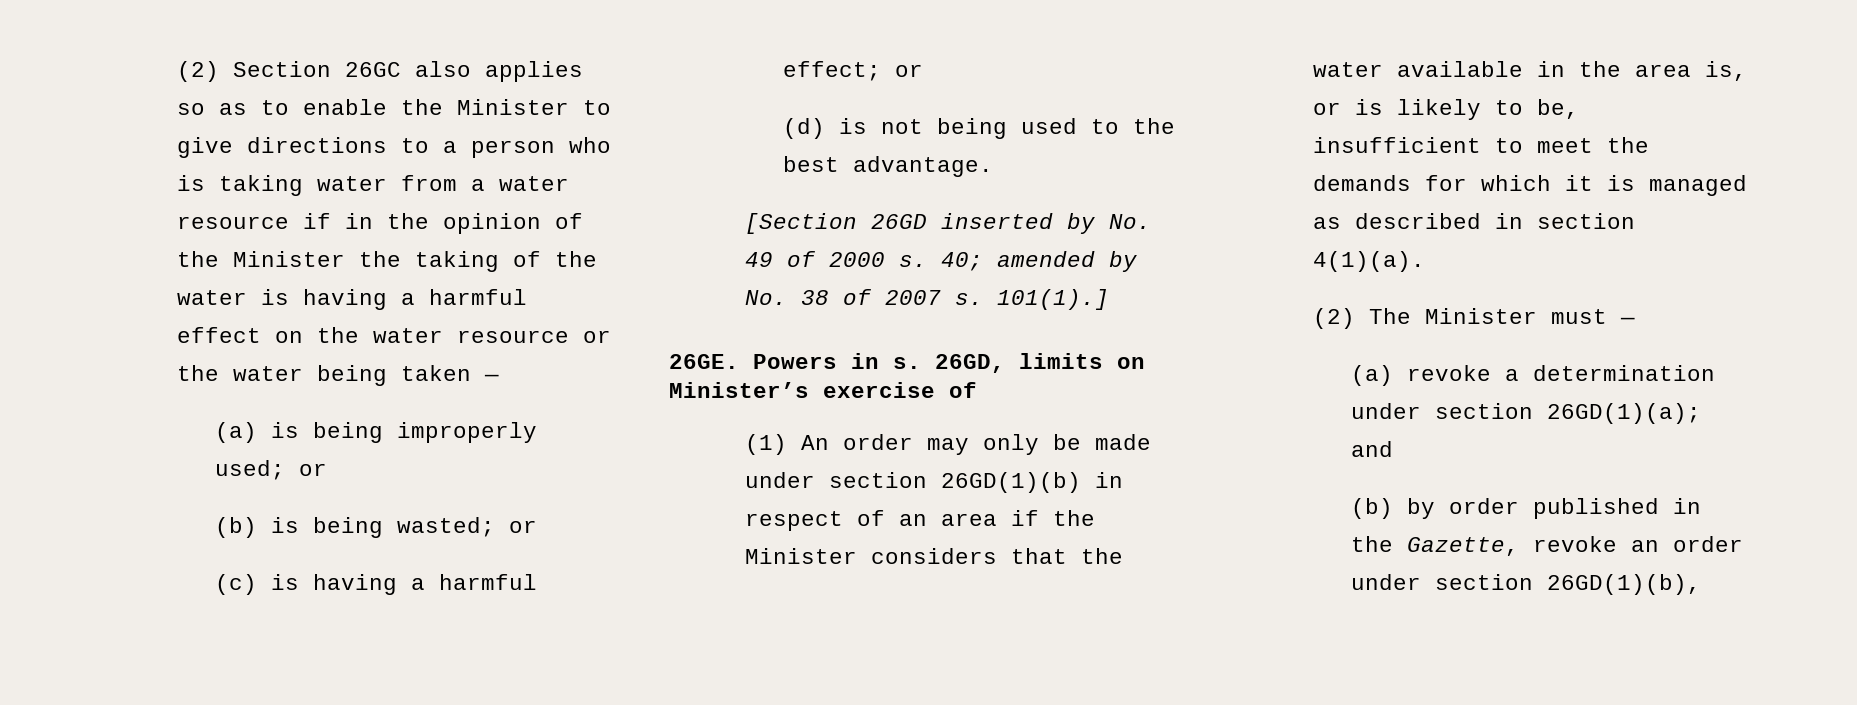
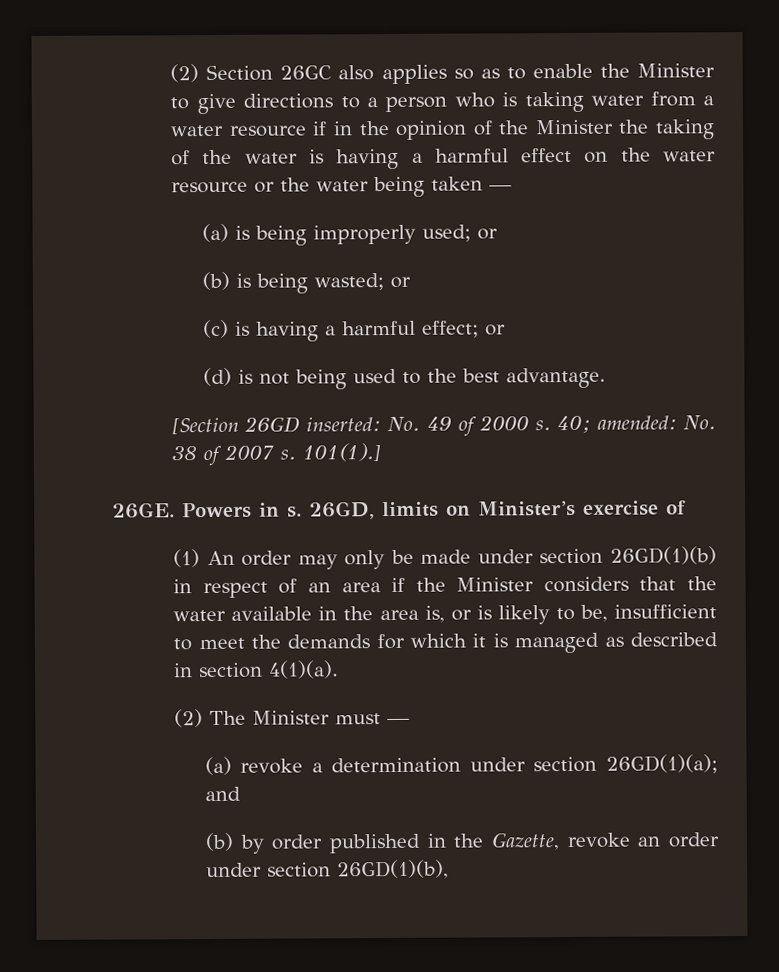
- [Section 26GD inserted by No. 49 of 2000 s.
+ [Section 26GD inserted: No. 49 of 2000 s.
- 40; amended by No. 38 of 2007 s.
+ 40; amended: No. 38 of 2007 s.

